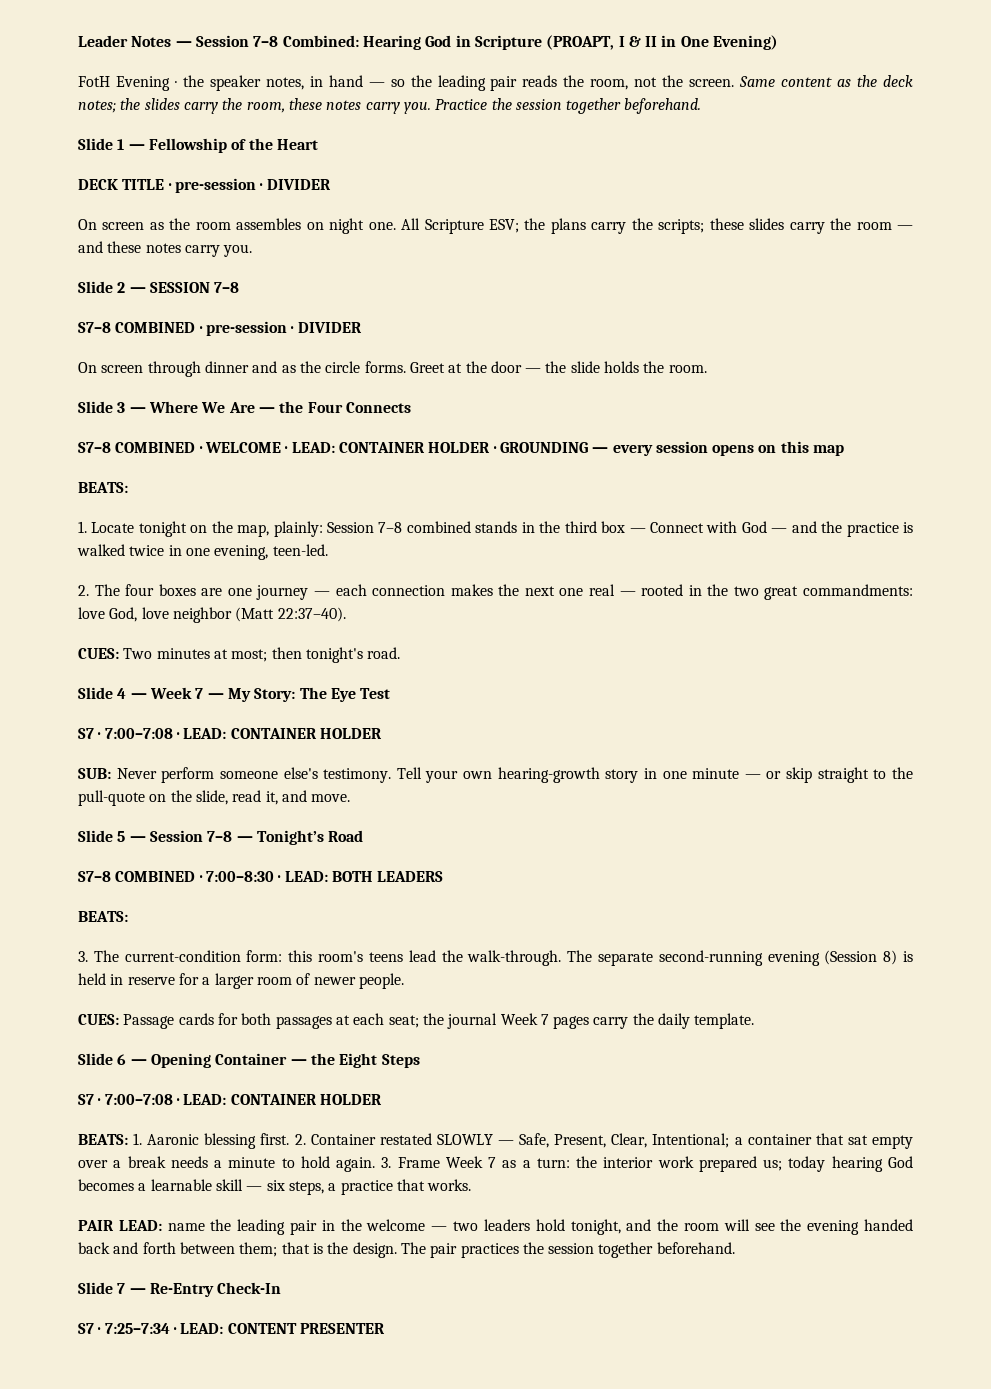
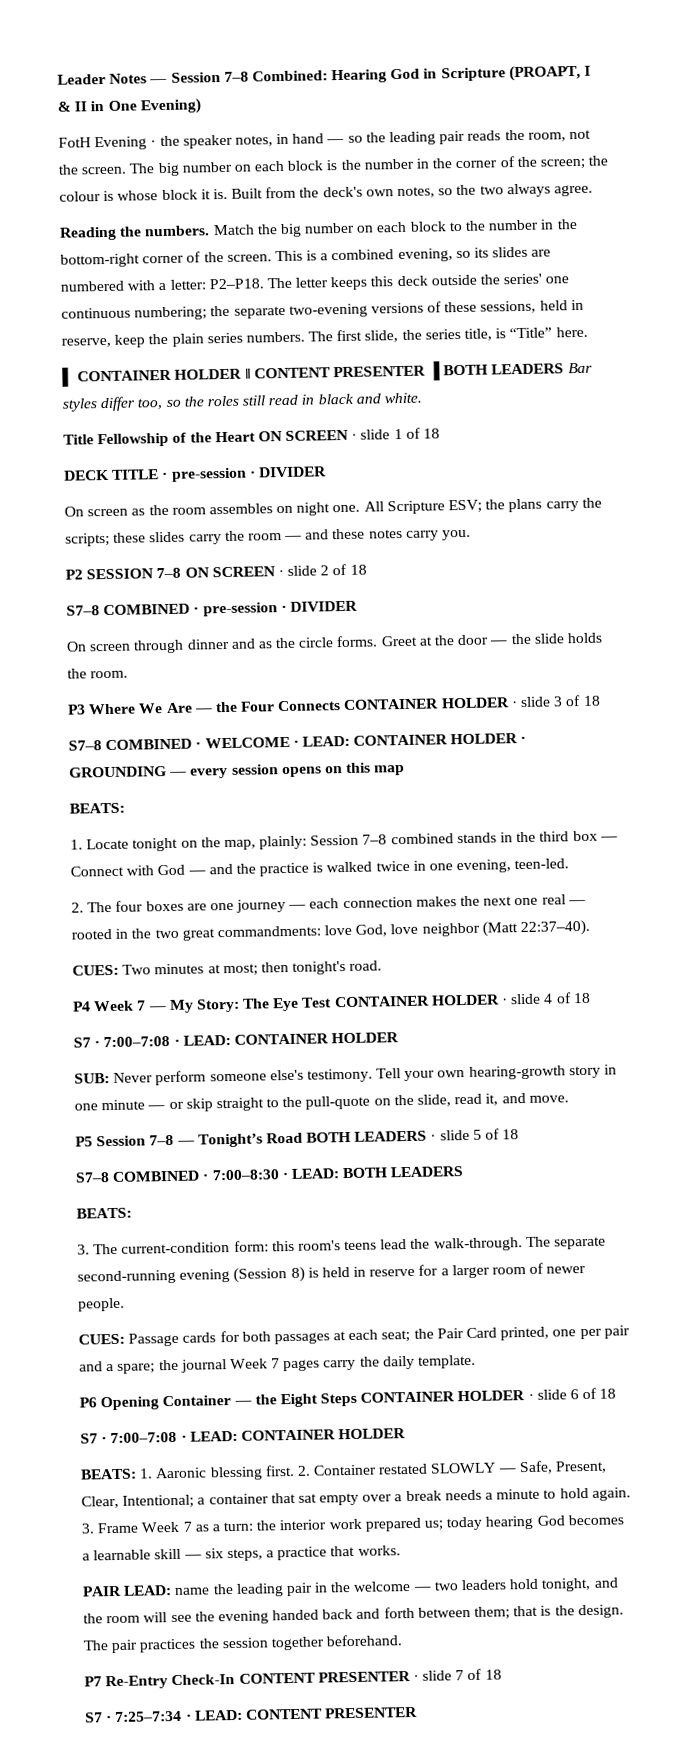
- Same content as the deck notes; the slides carry the room, these notes carry you. Practice the session together beforehand.
- Slide 1 — Fellowship of the Heart
+ The big number on each block is the number in the corner of the screen; the colour is whose block it is. Built from the deck's own notes, so the two always agree.
+ Reading the numbers. Match the big number on each block to the number in the bottom-right corner of the screen. This is a combined evening, so its slides are numbered with a letter: P2–P18. The letter keeps this deck outside the series' one continuous numbering; the separate two-evening versions of these sessions, held in reserve, keep the plain series numbers. The first slide, the series title, is “Title” here.
+ ▌ CONTAINER HOLDER ‖ CONTENT PRESENTER ▐ BOTH LEADERS Bar styles differ too, so the roles still read in black and white.
+ Title Fellowship of the Heart ON SCREEN · slide 1 of 18
- Slide 2 — SESSION 7–8
+ P2 SESSION 7–8 ON SCREEN · slide 2 of 18
- Slide 3 — Where We Are — the Four Connects
+ P3 Where We Are — the Four Connects CONTAINER HOLDER · slide 3 of 18
- Slide 4 — Week 7 — My Story: The Eye Test
+ P4 Week 7 — My Story: The Eye Test CONTAINER HOLDER · slide 4 of 18
- Slide 5 — Session 7–8 — Tonight’s Road
+ P5 Session 7–8 — Tonight’s Road BOTH LEADERS · slide 5 of 18
- CUES: Passage cards for both passages at each seat; the journal Week 7 pages carry the daily template.
+ CUES: Passage cards for both passages at each seat; the Pair Card printed, one per pair and a spare; the journal Week 7 pages carry the daily template.
- Slide 6 — Opening Container — the Eight Steps
+ P6 Opening Container — the Eight Steps CONTAINER HOLDER · slide 6 of 18
- Slide 7 — Re-Entry Check-In
+ P7 Re-Entry Check-In CONTENT PRESENTER · slide 7 of 18

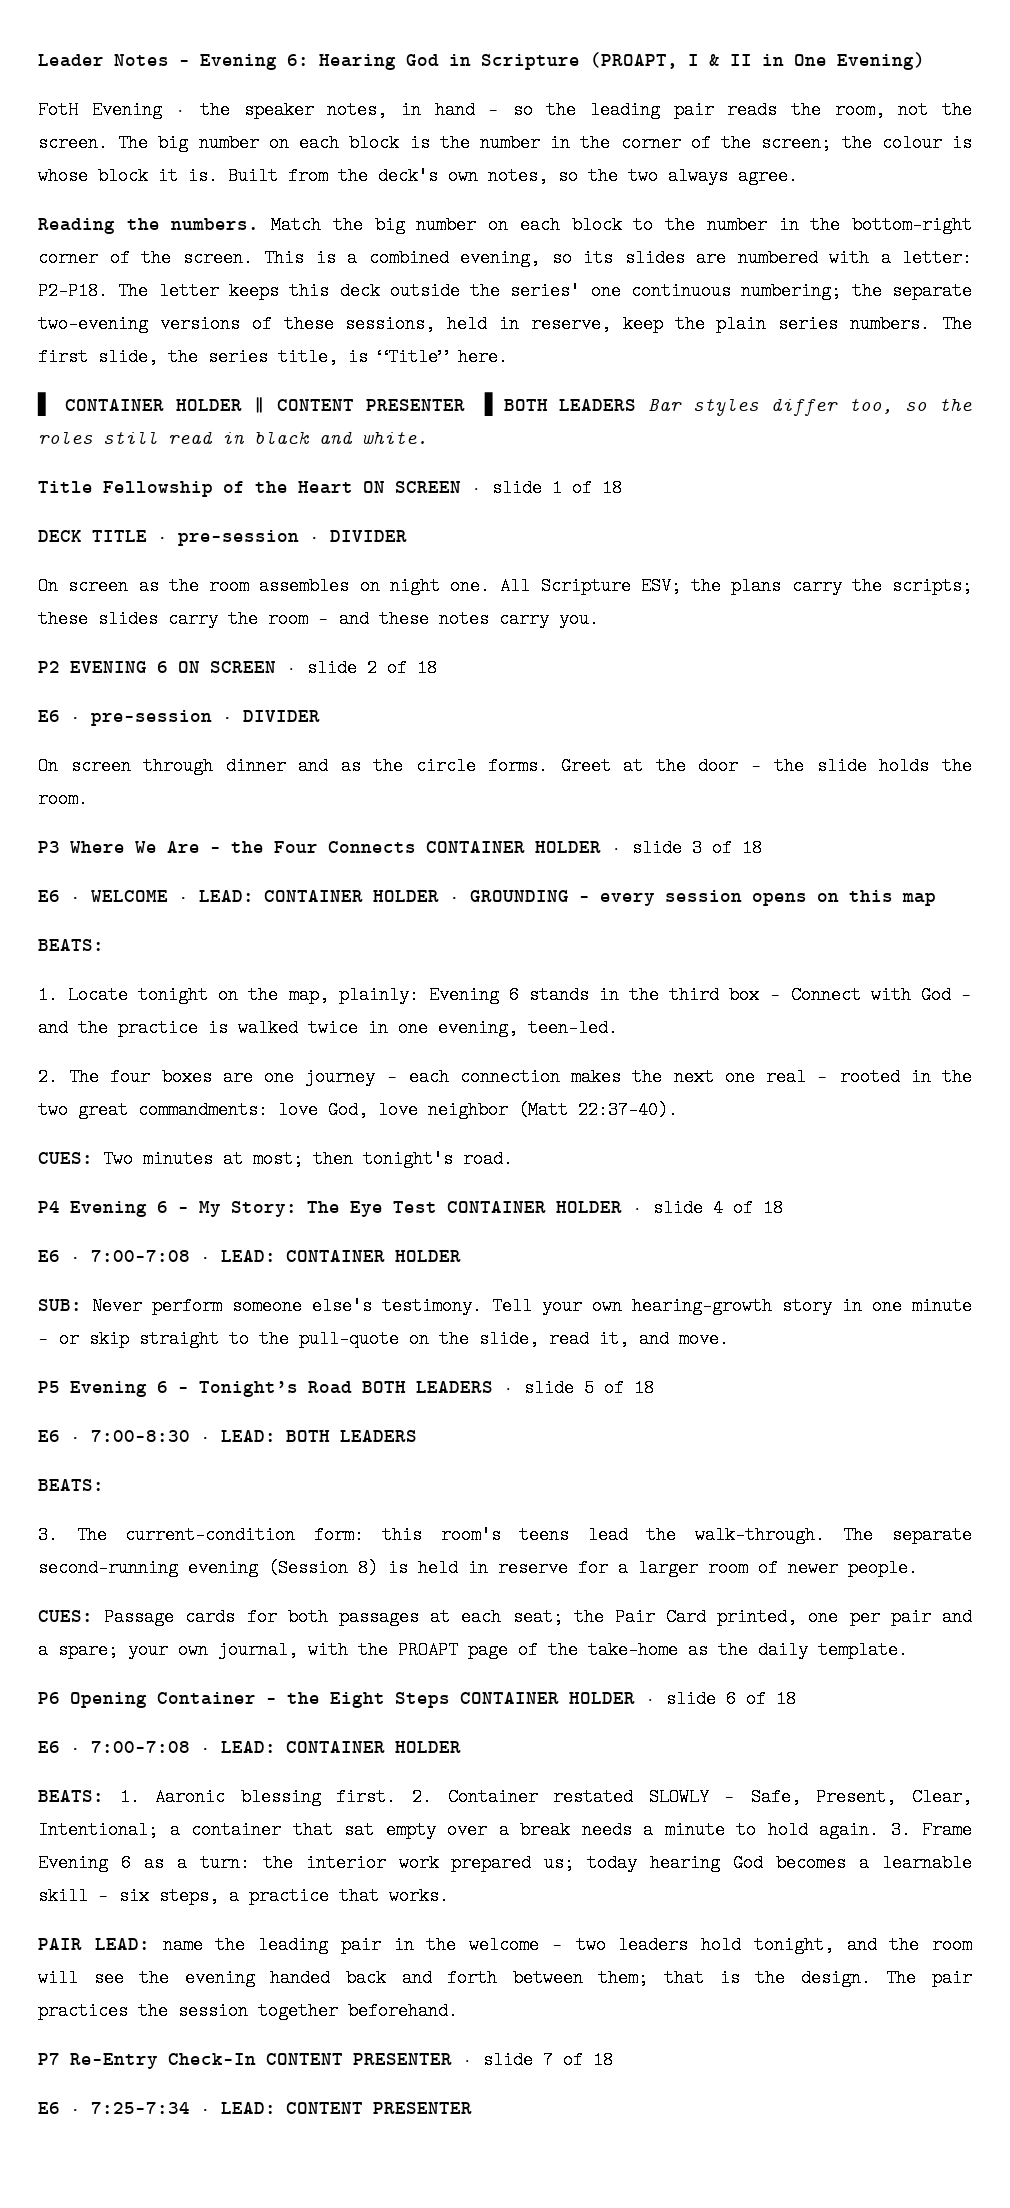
- Leader Notes — Session 7–8 Combined: Hearing God in Scripture (PROAPT, I & II in One Evening)
+ Leader Notes — Evening 6: Hearing God in Scripture (PROAPT, I & II in One Evening)
- P2 SESSION 7–8 ON SCREEN · slide 2 of 18
+ P2 EVENING 6 ON SCREEN · slide 2 of 18
- S7–8 COMBINED · pre-session · DIVIDER
+ E6 · pre-session · DIVIDER
- S7–8 COMBINED · WELCOME · LEAD: CONTAINER HOLDER · GROUNDING — every session opens on this map
+ E6 · WELCOME · LEAD: CONTAINER HOLDER · GROUNDING — every session opens on this map
- 1. Locate tonight on the map, plainly: Session 7–8 combined stands in the third box — Connect with God — and the practice is walked twice in one evening, teen-led.
+ 1. Locate tonight on the map, plainly: Evening 6 stands in the third box — Connect with God — and the practice is walked twice in one evening, teen-led.
- P4 Week 7 — My Story: The Eye Test CONTAINER HOLDER · slide 4 of 18
- S7 · 7:00–7:08 · LEAD: CONTAINER HOLDER
+ P4 Evening 6 — My Story: The Eye Test CONTAINER HOLDER · slide 4 of 18
+ E6 · 7:00–7:08 · LEAD: CONTAINER HOLDER
- P5 Session 7–8 — Tonight’s Road BOTH LEADERS · slide 5 of 18
+ P5 Evening 6 — Tonight’s Road BOTH LEADERS · slide 5 of 18
- S7–8 COMBINED · 7:00–8:30 · LEAD: BOTH LEADERS
+ E6 · 7:00–8:30 · LEAD: BOTH LEADERS
- CUES: Passage cards for both passages at each seat; the Pair Card printed, one per pair and a spare; the journal Week 7 pages carry the daily template.
+ CUES: Passage cards for both passages at each seat; the Pair Card printed, one per pair and a spare; your own journal, with the PROAPT page of the take-home as the daily template.
  P6 Opening Container — the Eight Steps CONTAINER HOLDER · slide 6 of 18
- S7 · 7:00–7:08 · LEAD: CONTAINER HOLDER
+ E6 · 7:00–7:08 · LEAD: CONTAINER HOLDER
- 3. Frame Week 7 as a turn: the interior work prepared us; today hearing God becomes a learnable skill — six steps, a practice that works.
+ 3. Frame Evening 6 as a turn: the interior work prepared us; today hearing God becomes a learnable skill — six steps, a practice that works.
- S7 · 7:25–7:34 · LEAD: CONTENT PRESENTER
+ E6 · 7:25–7:34 · LEAD: CONTENT PRESENTER

